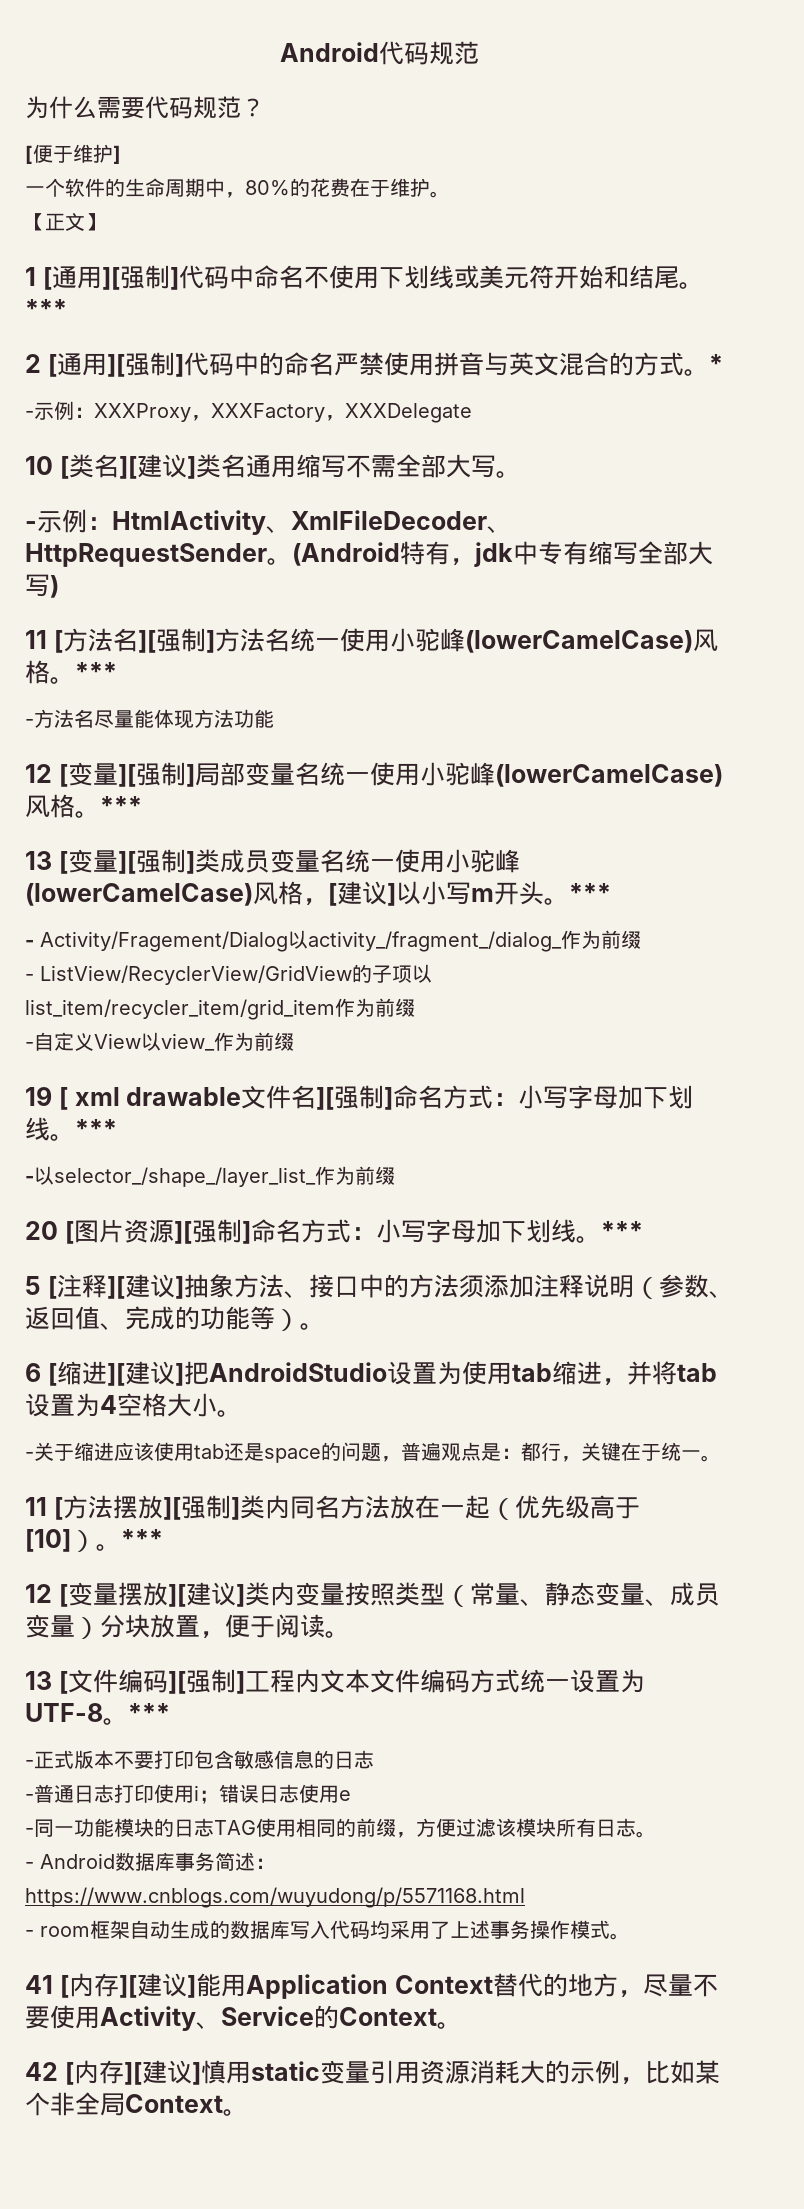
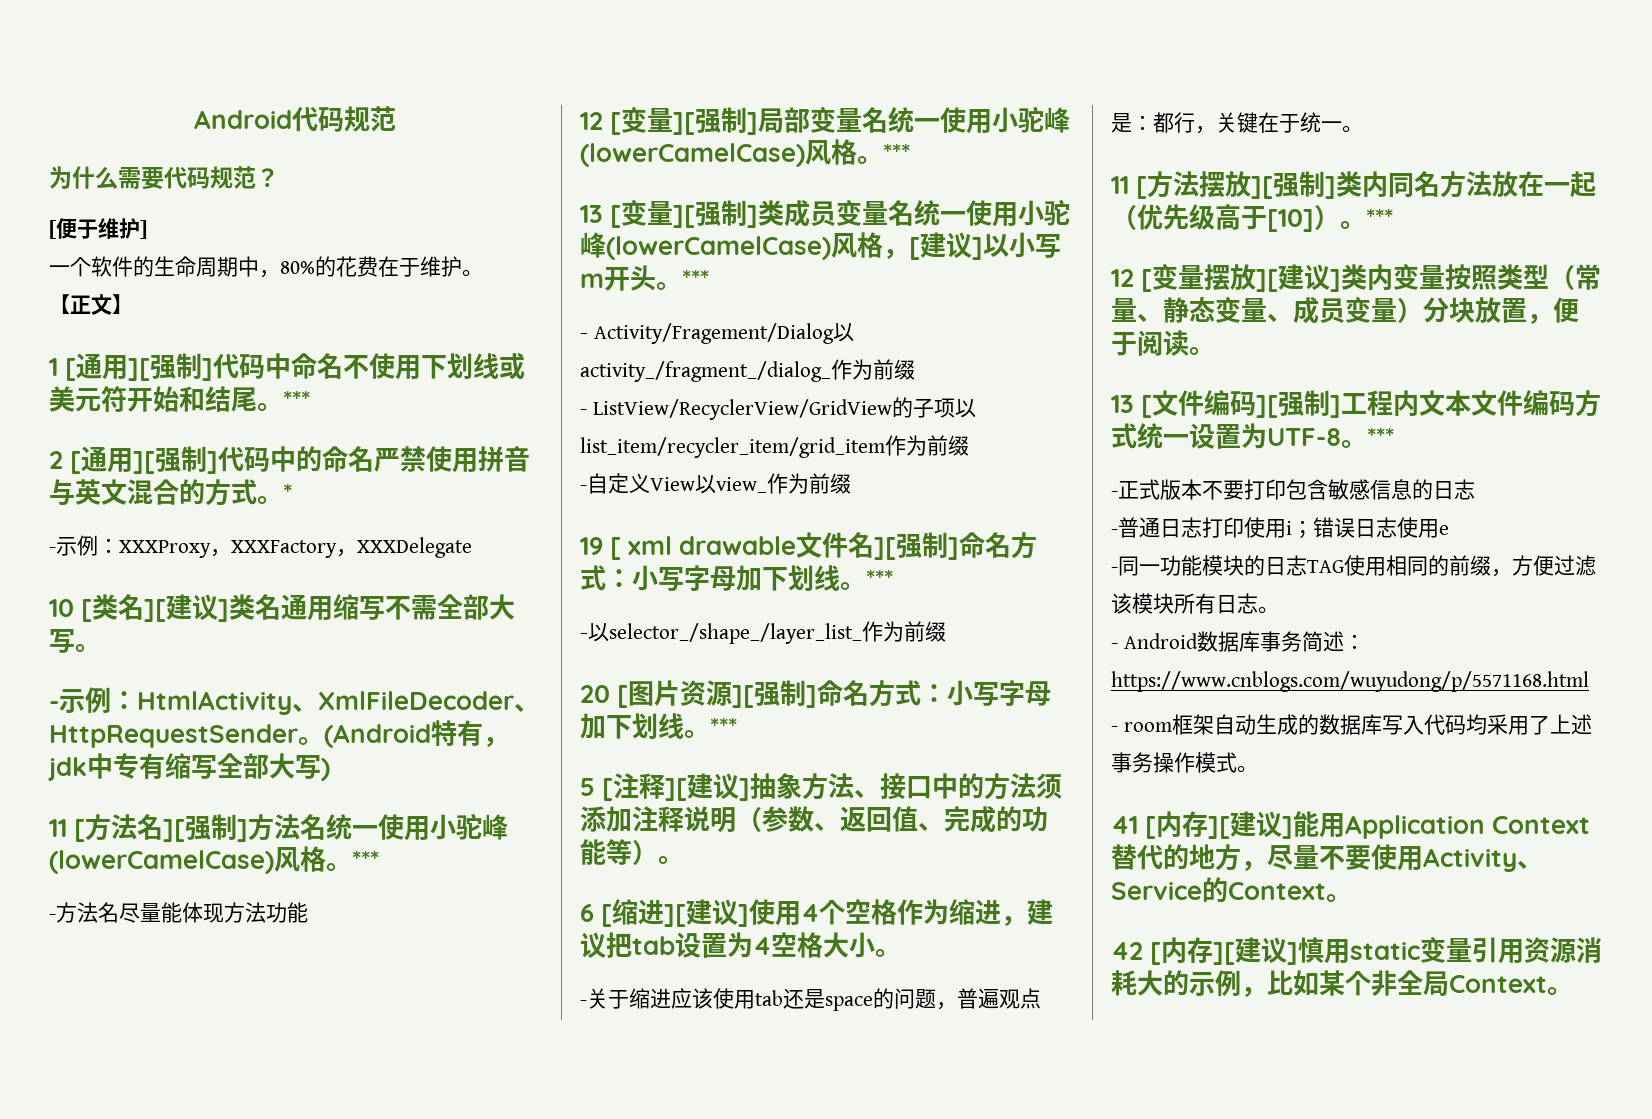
- 6 [缩进][建议]把AndroidStudio设置为使用tab缩进，并将tab设置为4空格大小。
+ 6 [缩进][建议]使用4个空格作为缩进，建议把tab设置为4空格大小。

